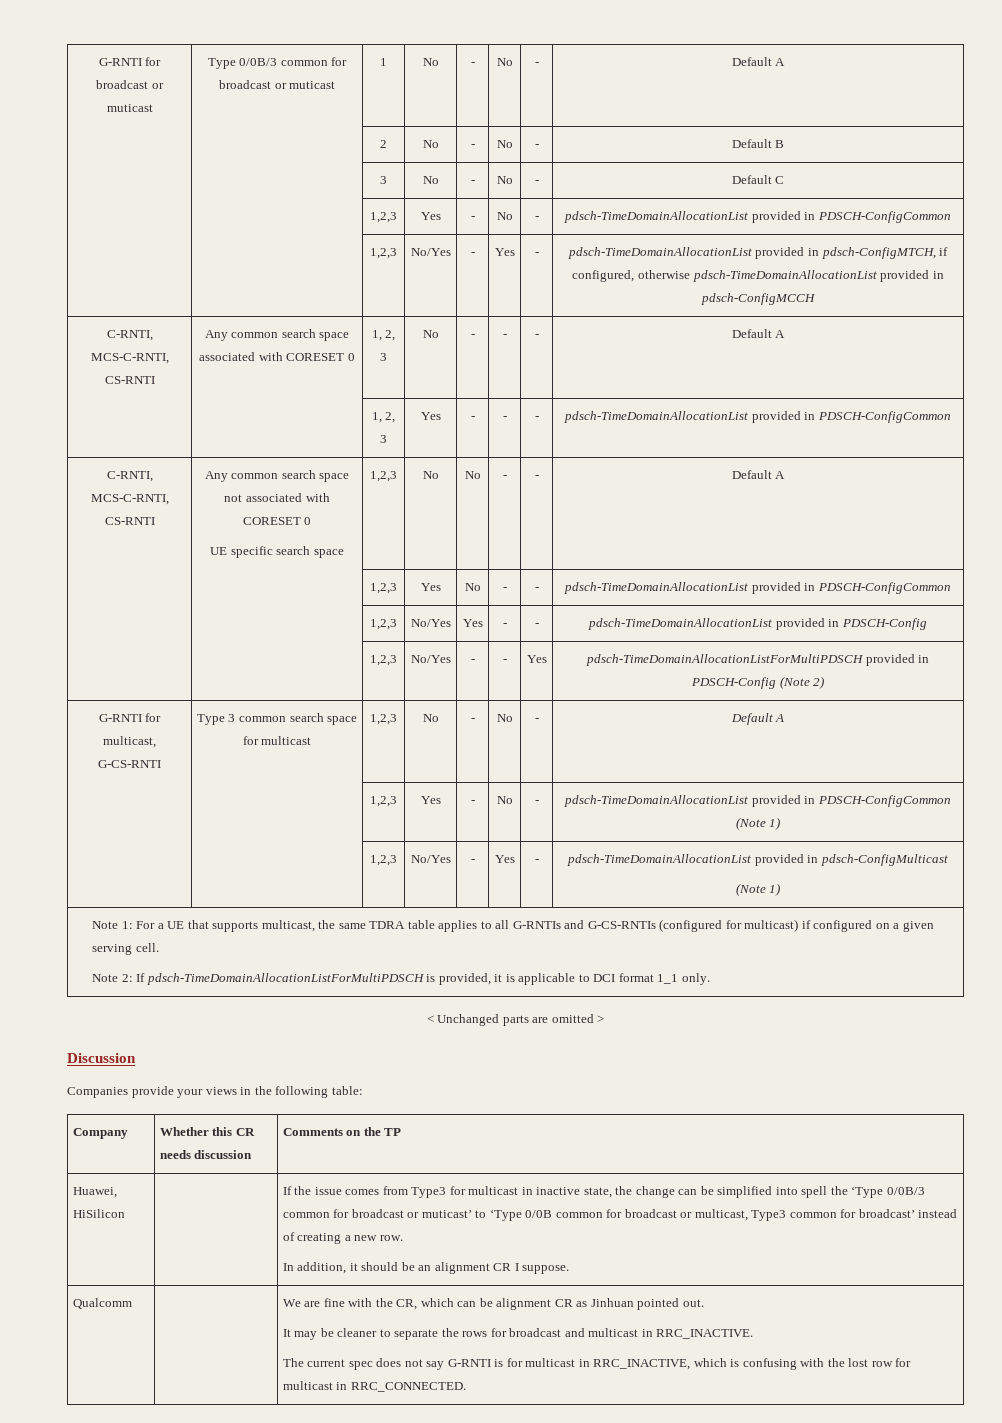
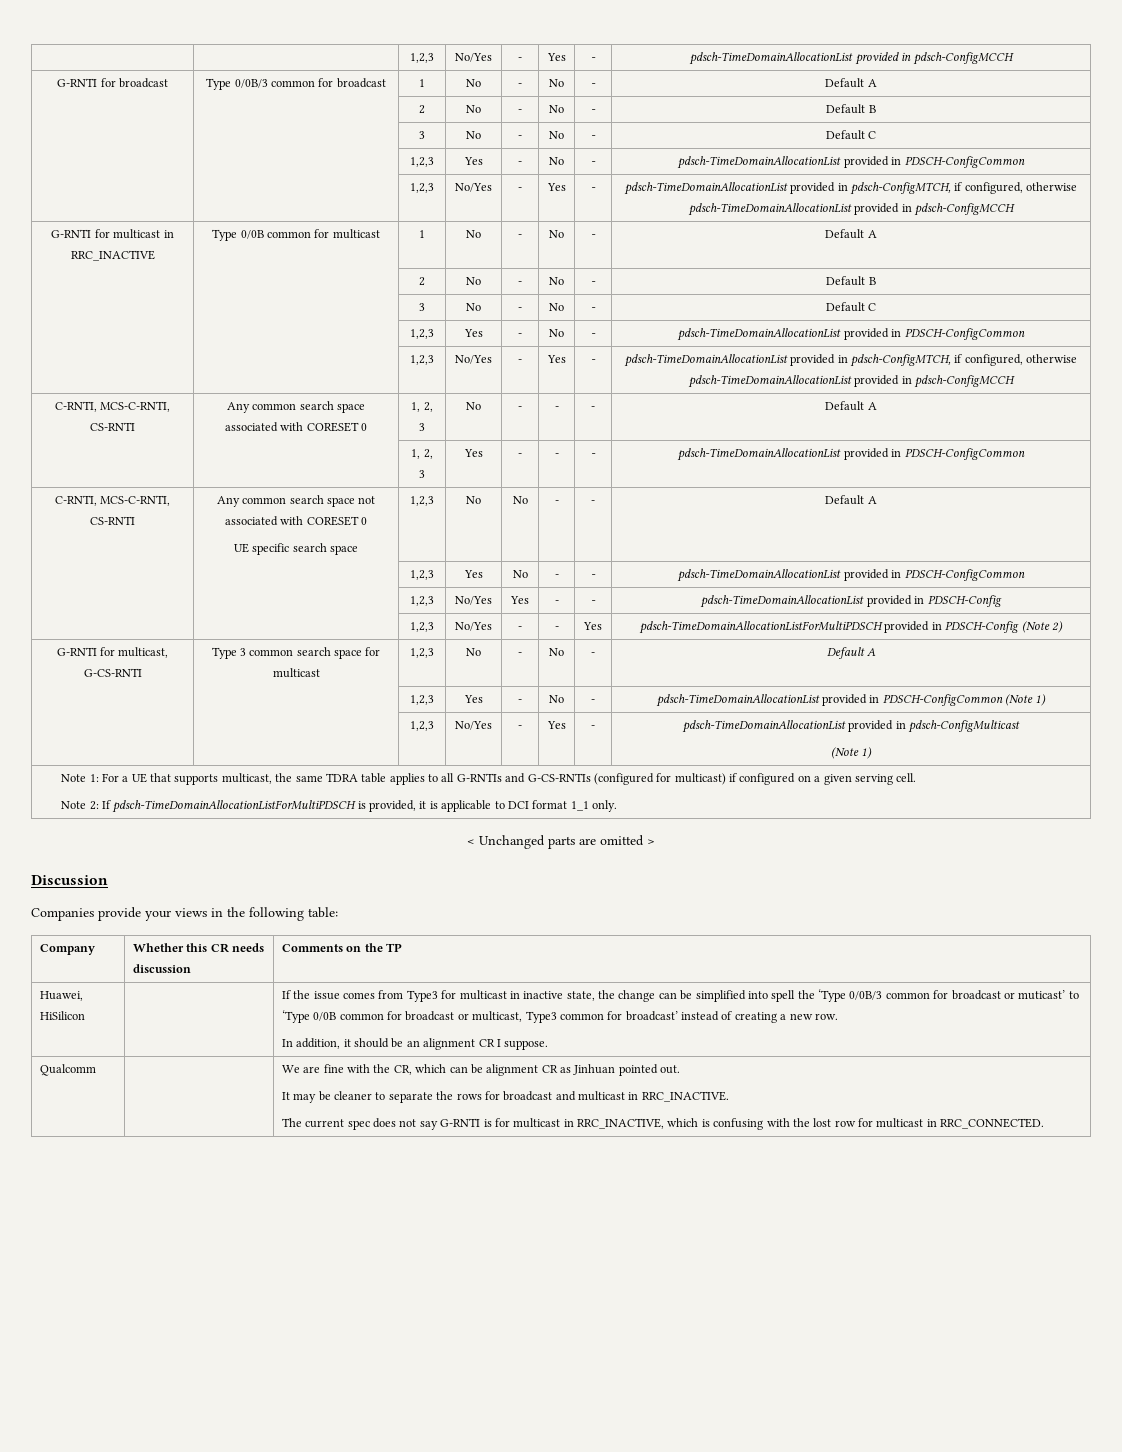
+ | | 1,2,3 | No/Yes | - | Yes | - | pdsch-TimeDomainAllocationList provided in pdsch-ConfigMCCH
- G-RNTI for broadcast or muticast | Type 0/0B/3 common for broadcast or muticast | 1 | No | - | No | - | Default A
+ G-RNTI for broadcast | Type 0/0B/3 common for broadcast | 1 | No | - | No | - | Default A
+ | | 2 | No | - | No | - | Default B
+ | | 3 | No | - | No | - | Default C
+ | | 1,2,3 | Yes | - | No | - | pdsch-TimeDomainAllocationList provided in PDSCH-ConfigCommon
+ | | 1,2,3 | No/Yes | - | Yes | - | pdsch-TimeDomainAllocationList provided in pdsch-ConfigMTCH, if configured, otherwise pdsch-TimeDomainAllocationList provided in pdsch-ConfigMCCH
+ G-RNTI for multicast in RRC_INACTIVE | Type 0/0B common for multicast | 1 | No | - | No | - | Default A

